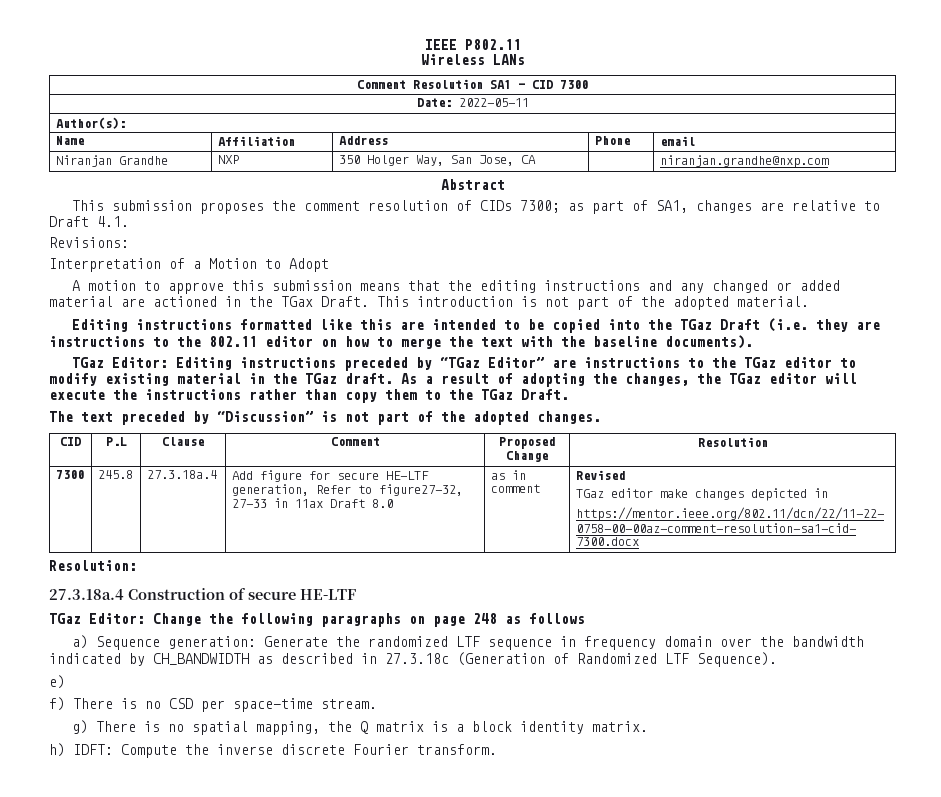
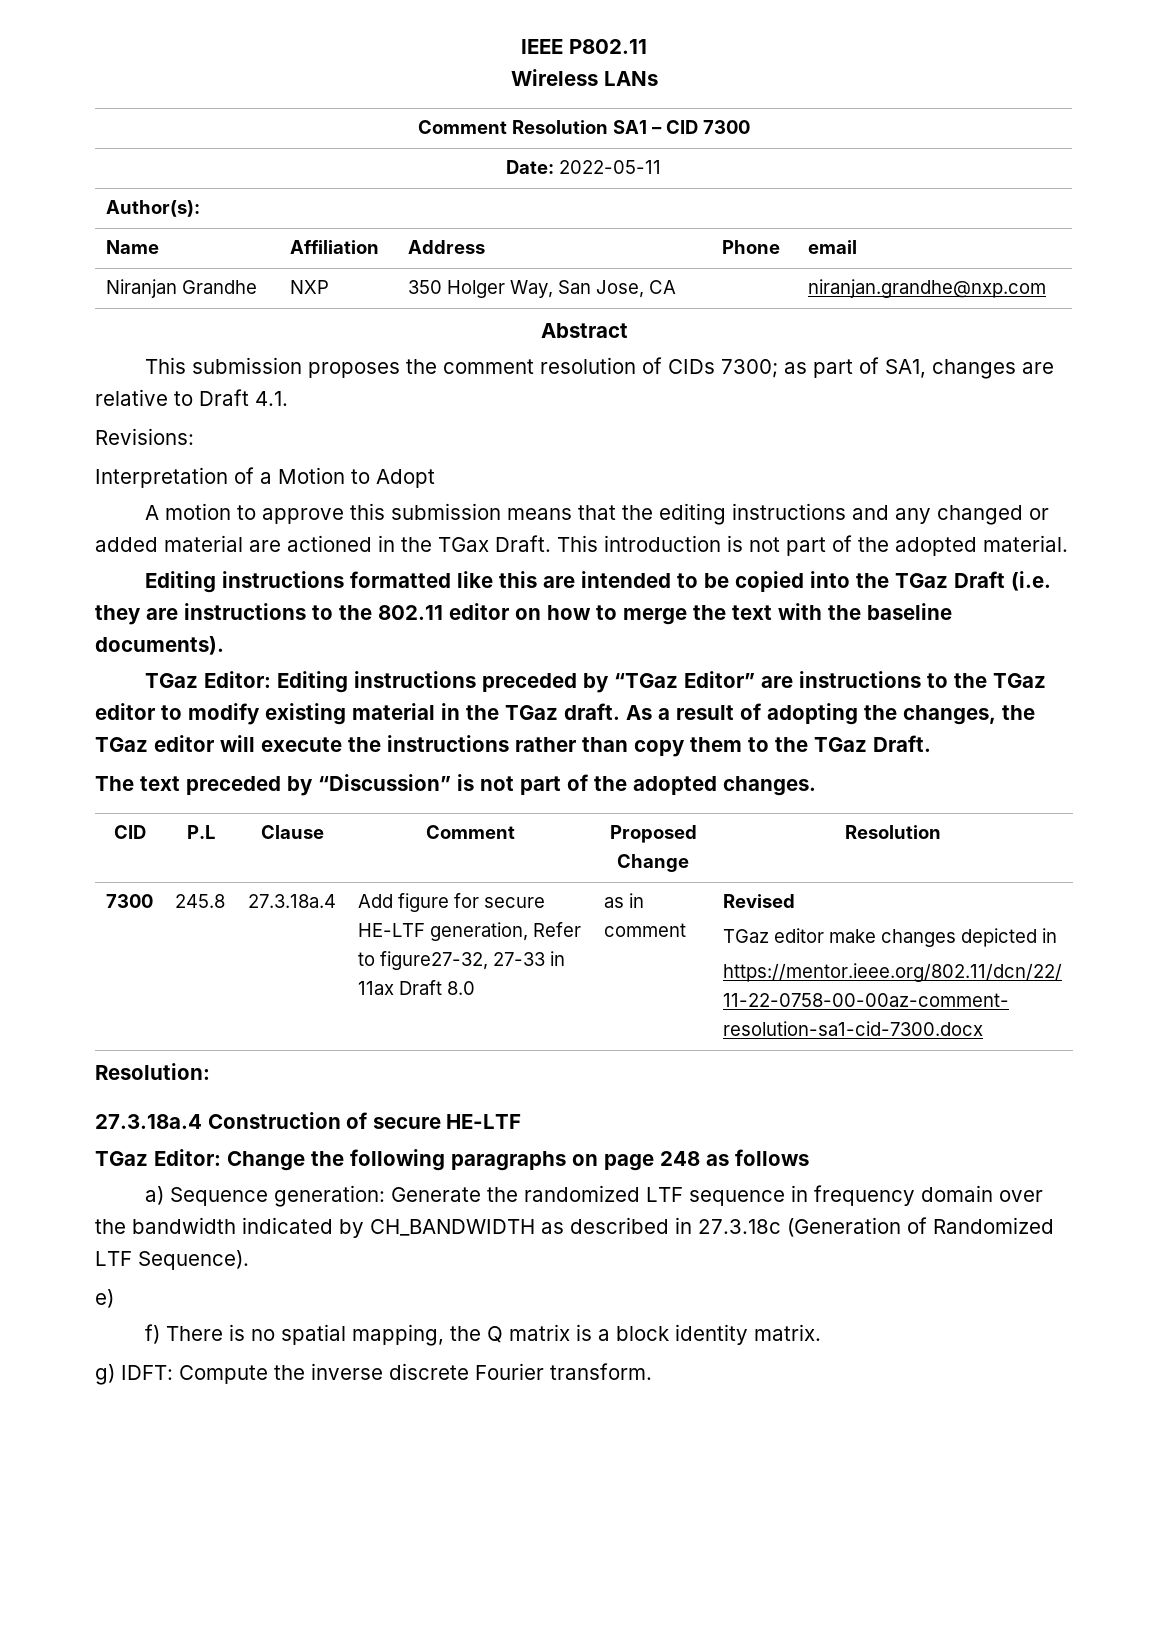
- f) There is no CSD per space-time stream.
- g) There is no spatial mapping, the Q matrix is a block identity matrix.
+ f) There is no spatial mapping, the Q matrix is a block identity matrix.
- h) IDFT: Compute the inverse discrete Fourier transform.
+ g) IDFT: Compute the inverse discrete Fourier transform.

